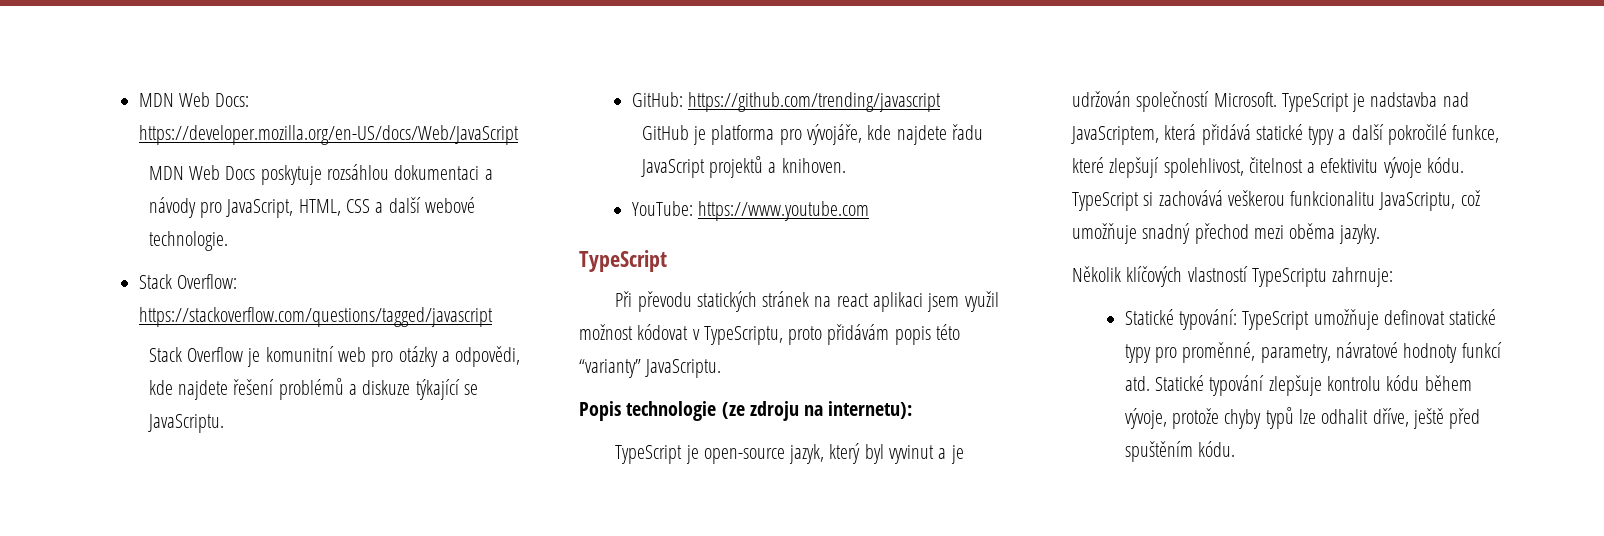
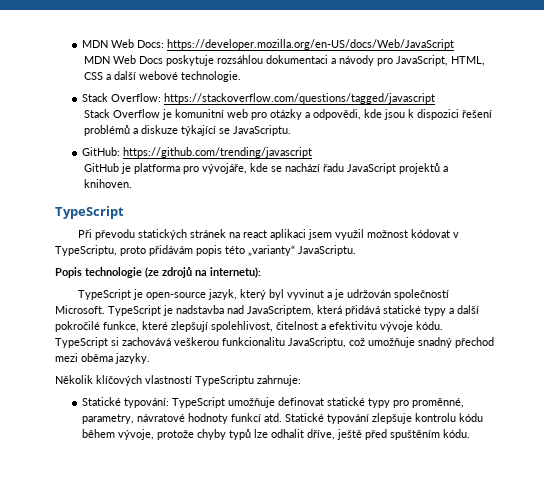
- Stack Overflow je komunitní web pro otázky a odpovědi, kde najdete řešení problémů a diskuze týkající se JavaScriptu.
+ Stack Overflow je komunitní web pro otázky a odpovědi, kde jsou k dispozici řešení problémů a diskuze týkající se JavaScriptu.
- GitHub je platforma pro vývojáře, kde najdete řadu JavaScript projektů a knihoven.
+ GitHub je platforma pro vývojáře, kde se nachází řadu JavaScript projektů a knihoven.
- YouTube: https://www.youtube.com
- Při převodu statických stránek na react aplikaci jsem využil možnost kódovat v TypeScriptu, proto přidávám popis této “varianty” JavaScriptu.
+ Při převodu statických stránek na react aplikaci jsem využil možnost kódovat v TypeScriptu, proto přidávám popis této „varianty“ JavaScriptu.
- Popis technologie (ze zdroju na internetu):
+ Popis technologie (ze zdrojů na internetu):

